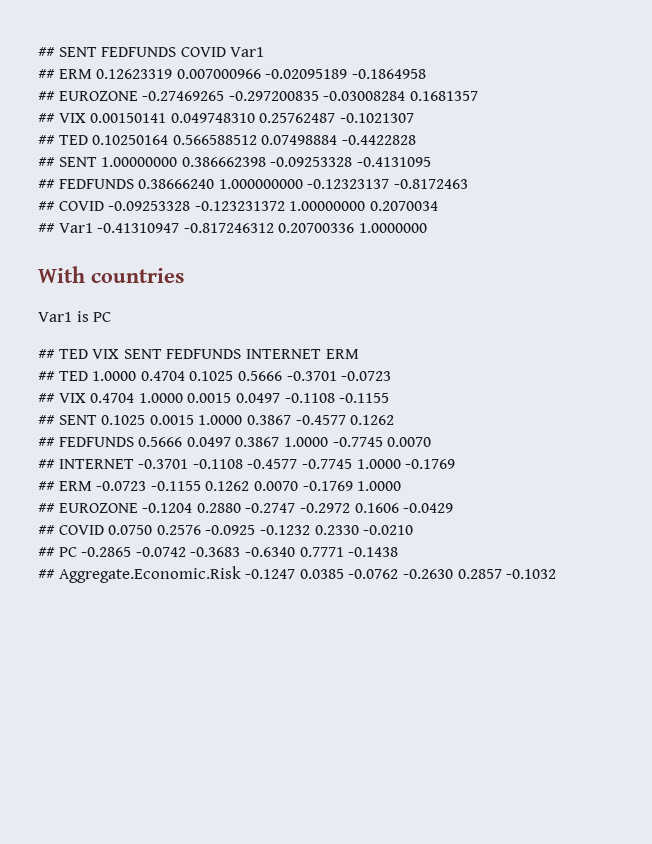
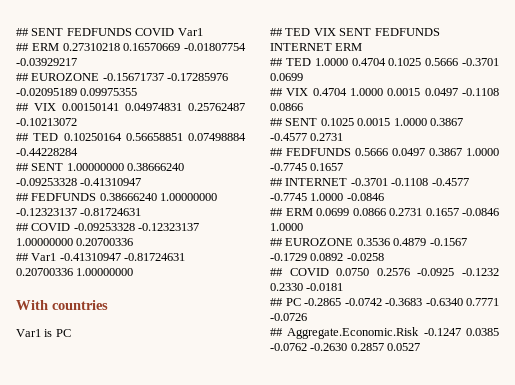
- ## ERM 0.12623319 0.007000966 -0.02095189 -0.1864958
- ## EUROZONE -0.27469265 -0.297200835 -0.03008284 0.1681357
+ ## ERM 0.27310218 0.16570669 -0.01807754 -0.03929217
+ ## EUROZONE -0.15671737 -0.17285976 -0.02095189 0.09975355
- ## VIX 0.00150141 0.049748310 0.25762487 -0.1021307
+ ## VIX 0.00150141 0.04974831 0.25762487 -0.10213072
- ## TED 0.10250164 0.566588512 0.07498884 -0.4422828
+ ## TED 0.10250164 0.56658851 0.07498884 -0.44228284
- ## SENT 1.00000000 0.386662398 -0.09253328 -0.4131095
+ ## SENT 1.00000000 0.38666240 -0.09253328 -0.41310947
- ## FEDFUNDS 0.38666240 1.000000000 -0.12323137 -0.8172463
+ ## FEDFUNDS 0.38666240 1.00000000 -0.12323137 -0.81724631
- ## COVID -0.09253328 -0.123231372 1.00000000 0.2070034
+ ## COVID -0.09253328 -0.12323137 1.00000000 0.20700336
- ## Var1 -0.41310947 -0.817246312 0.20700336 1.0000000
+ ## Var1 -0.41310947 -0.81724631 0.20700336 1.00000000
- ## TED 1.0000 0.4704 0.1025 0.5666 -0.3701 -0.0723
+ ## TED 1.0000 0.4704 0.1025 0.5666 -0.3701 0.0699
- ## VIX 0.4704 1.0000 0.0015 0.0497 -0.1108 -0.1155
+ ## VIX 0.4704 1.0000 0.0015 0.0497 -0.1108 0.0866
- ## SENT 0.1025 0.0015 1.0000 0.3867 -0.4577 0.1262
+ ## SENT 0.1025 0.0015 1.0000 0.3867 -0.4577 0.2731
- ## FEDFUNDS 0.5666 0.0497 0.3867 1.0000 -0.7745 0.0070
+ ## FEDFUNDS 0.5666 0.0497 0.3867 1.0000 -0.7745 0.1657
- ## INTERNET -0.3701 -0.1108 -0.4577 -0.7745 1.0000 -0.1769
- ## ERM -0.0723 -0.1155 0.1262 0.0070 -0.1769 1.0000
- ## EUROZONE -0.1204 0.2880 -0.2747 -0.2972 0.1606 -0.0429
+ ## INTERNET -0.3701 -0.1108 -0.4577 -0.7745 1.0000 -0.0846
+ ## ERM 0.0699 0.0866 0.2731 0.1657 -0.0846 1.0000
+ ## EUROZONE 0.3536 0.4879 -0.1567 -0.1729 0.0892 -0.0258
- ## COVID 0.0750 0.2576 -0.0925 -0.1232 0.2330 -0.0210
+ ## COVID 0.0750 0.2576 -0.0925 -0.1232 0.2330 -0.0181
- ## PC -0.2865 -0.0742 -0.3683 -0.6340 0.7771 -0.1438
+ ## PC -0.2865 -0.0742 -0.3683 -0.6340 0.7771 -0.0726
- ## Aggregate.Economic.Risk -0.1247 0.0385 -0.0762 -0.2630 0.2857 -0.1032
+ ## Aggregate.Economic.Risk -0.1247 0.0385 -0.0762 -0.2630 0.2857 0.0527

